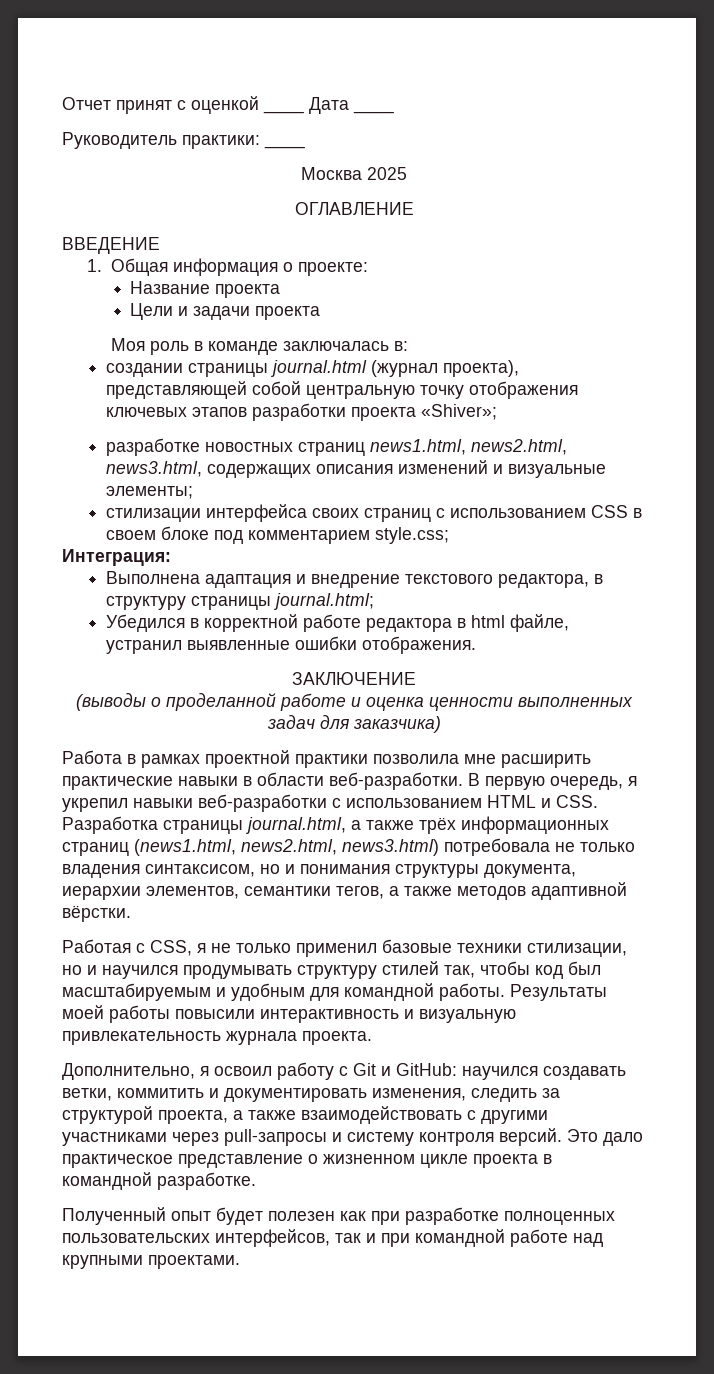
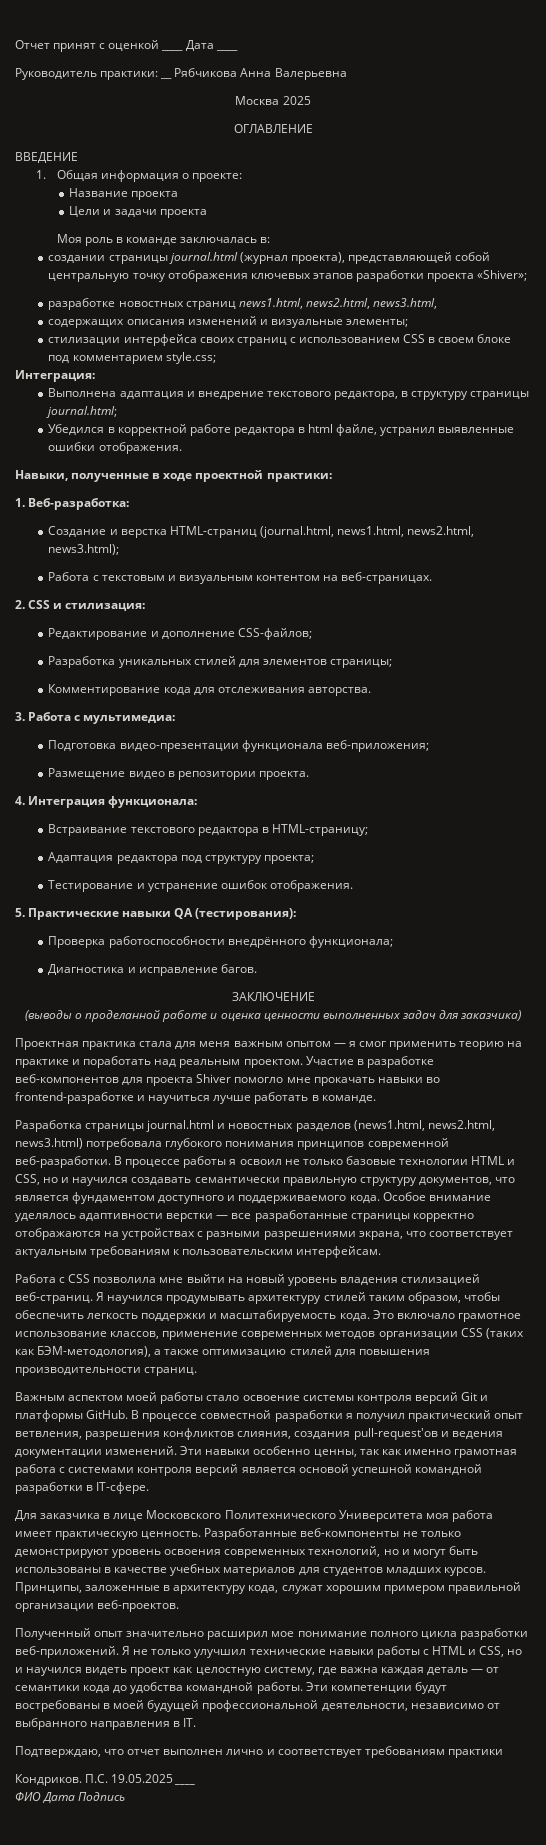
- Руководитель практики: ____
+ Руководитель практики: __ Рябчикова Анна Валерьевна
- разработке новостных страниц news1.html, news2.html, news3.html, содержащих описания изменений и визуальные элементы;
+ разработке новостных страниц news1.html, news2.html, news3.html,
+ содержащих описания изменений и визуальные элементы;
+ Навыки, полученные в ходе проектной практики:
+ 1. Веб-разработка:
+ Создание и верстка HTML-страниц (journal.html, news1.html, news2.html, news3.html);
+ Работа с текстовым и визуальным контентом на веб-страницах.
+ 2. CSS и стилизация:
+ Редактирование и дополнение CSS-файлов;
+ Разработка уникальных стилей для элементов страницы;
+ Комментирование кода для отслеживания авторства.
+ 3. Работа с мультимедиа:
+ Подготовка видео-презентации функционала веб-приложения;
+ Размещение видео в репозитории проекта.
+ 4. Интеграция функционала:
+ Встраивание текстового редактора в HTML-страницу;
+ Адаптация редактора под структуру проекта;
+ Тестирование и устранение ошибок отображения.
+ 5. Практические навыки QA (тестирования):
+ Проверка работоспособности внедрённого функционала;
+ Диагностика и исправление багов.
- Работа в рамках проектной практики позволила мне расширить практические навыки в области веб-разработки. В первую очередь, я укрепил навыки веб-разработки с использованием HTML и CSS. Разработка страницы journal.html, а также трёх информационных страниц (news1.html, news2.html, news3.html) потребовала не только владения синтаксисом, но и понимания структуры документа, иерархии элементов, семантики тегов, а также методов адаптивной вёрстки.
- Работая с CSS, я не только применил базовые техники стилизации, но и научился продумывать структуру стилей так, чтобы код был масштабируемым и удобным для командной работы. Результаты моей работы повысили интерактивность и визуальную привлекательность журнала проекта.
- Дополнительно, я освоил работу с Git и GitHub: научился создавать ветки, коммитить и документировать изменения, следить за структурой проекта, а также взаимодействовать с другими участниками через pull-запросы и систему контроля версий. Это дало практическое представление о жизненном цикле проекта в командной разработке.
- Полученный опыт будет полезен как при разработке полноценных пользовательских интерфейсов, так и при командной работе над крупными проектами.
+ Проектная практика стала для меня важным опытом — я смог применить теорию на практике и поработать над реальным проектом. Участие в разработке веб-компонентов для проекта Shiver помогло мне прокачать навыки во frontend-разработке и научиться лучше работать в команде.
+ Разработка страницы journal.html и новостных разделов (news1.html, news2.html, news3.html) потребовала глубокого понимания принципов современной веб-разработки. В процессе работы я освоил не только базовые технологии HTML и CSS, но и научился создавать семантически правильную структуру документов, что является фундаментом доступного и поддерживаемого кода. Особое внимание уделялось адаптивности верстки — все разработанные страницы корректно отображаются на устройствах с разными разрешениями экрана, что соответствует актуальным требованиям к пользовательским интерфейсам.
+ Работа с CSS позволила мне выйти на новый уровень владения стилизацией веб-страниц. Я научился продумывать архитектуру стилей таким образом, чтобы обеспечить легкость поддержки и масштабируемость кода. Это включало грамотное использование классов, применение современных методов организации CSS (таких как БЭМ-методология), а также оптимизацию стилей для повышения производительности страниц.
+ Важным аспектом моей работы стало освоение системы контроля версий Git и платформы GitHub. В процессе совместной разработки я получил практический опыт ветвления, разрешения конфликтов слияния, создания pull-request'ов и ведения документации изменений. Эти навыки особенно ценны, так как именно грамотная работа с системами контроля версий является основой успешной командной разработки в IT-сфере.
+ Для заказчика в лице Московского Политехнического Университета моя работа имеет практическую ценность. Разработанные веб-компоненты не только демонстрируют уровень освоения современных технологий, но и могут быть использованы в качестве учебных материалов для студентов младших курсов. Принципы, заложенные в архитектуру кода, служат хорошим примером правильной организации веб-проектов.
+ Полученный опыт значительно расширил мое понимание полного цикла разработки веб-приложений. Я не только улучшил технические навыки работы с HTML и CSS, но и научился видеть проект как целостную систему, где важна каждая деталь — от семантики кода до удобства командной работы. Эти компетенции будут востребованы в моей будущей профессиональной деятельности, независимо от выбранного направления в IT.
+ Подтверждаю, что отчет выполнен лично и соответствует требованиям практики
+ Кондриков. П.С. 19.05.2025 ____
+ ФИО Дата Подпись

